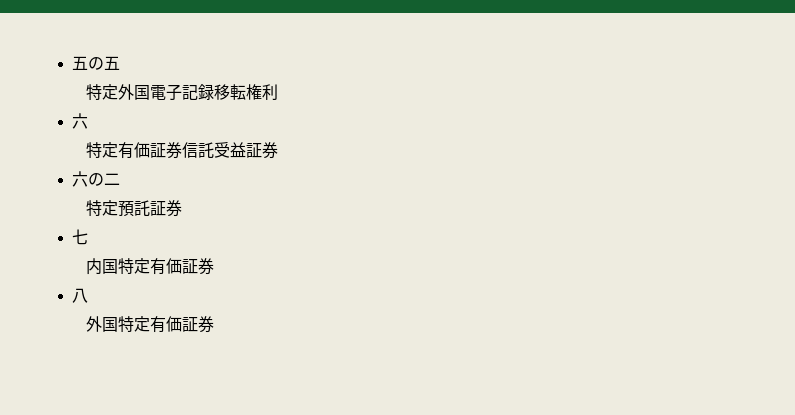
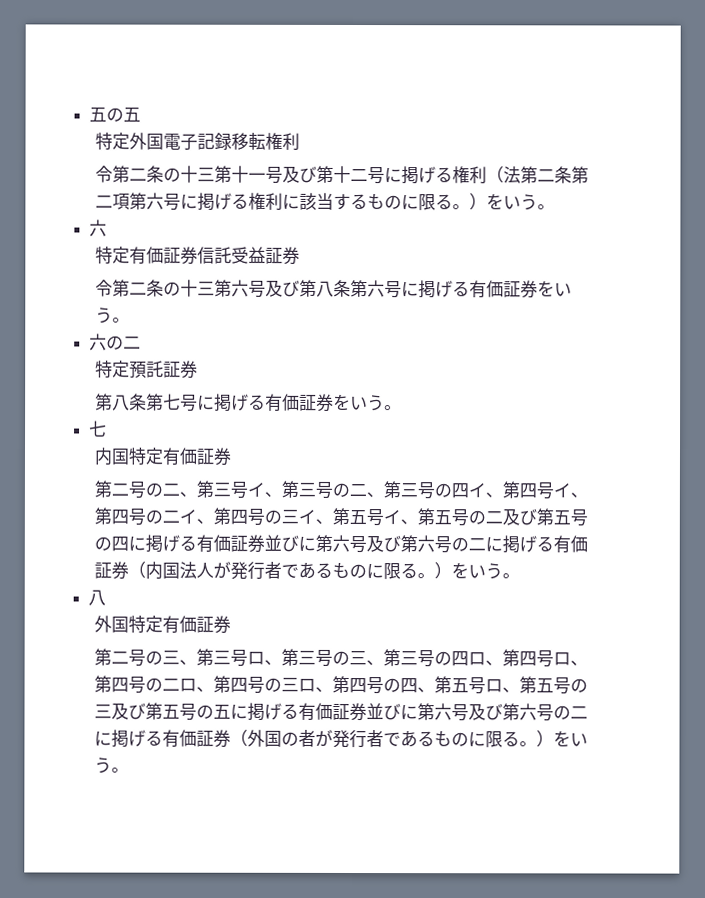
+ 令第二条の十三第十一号及び第十二号に掲げる権利（法第二条第二項第六号に掲げる権利に該当するものに限る。）をいう。
+ 令第二条の十三第六号及び第八条第六号に掲げる有価証券をいう。
+ 第八条第七号に掲げる有価証券をいう。
+ 第二号の二、第三号イ、第三号の二、第三号の四イ、第四号イ、第四号の二イ、第四号の三イ、第五号イ、第五号の二及び第五号の四に掲げる有価証券並びに第六号及び第六号の二に掲げる有価証券（内国法人が発行者であるものに限る。）をいう。
+ 第二号の三、第三号ロ、第三号の三、第三号の四ロ、第四号ロ、第四号の二ロ、第四号の三ロ、第四号の四、第五号ロ、第五号の三及び第五号の五に掲げる有価証券並びに第六号及び第六号の二に掲げる有価証券（外国の者が発行者であるものに限る。）をいう。

